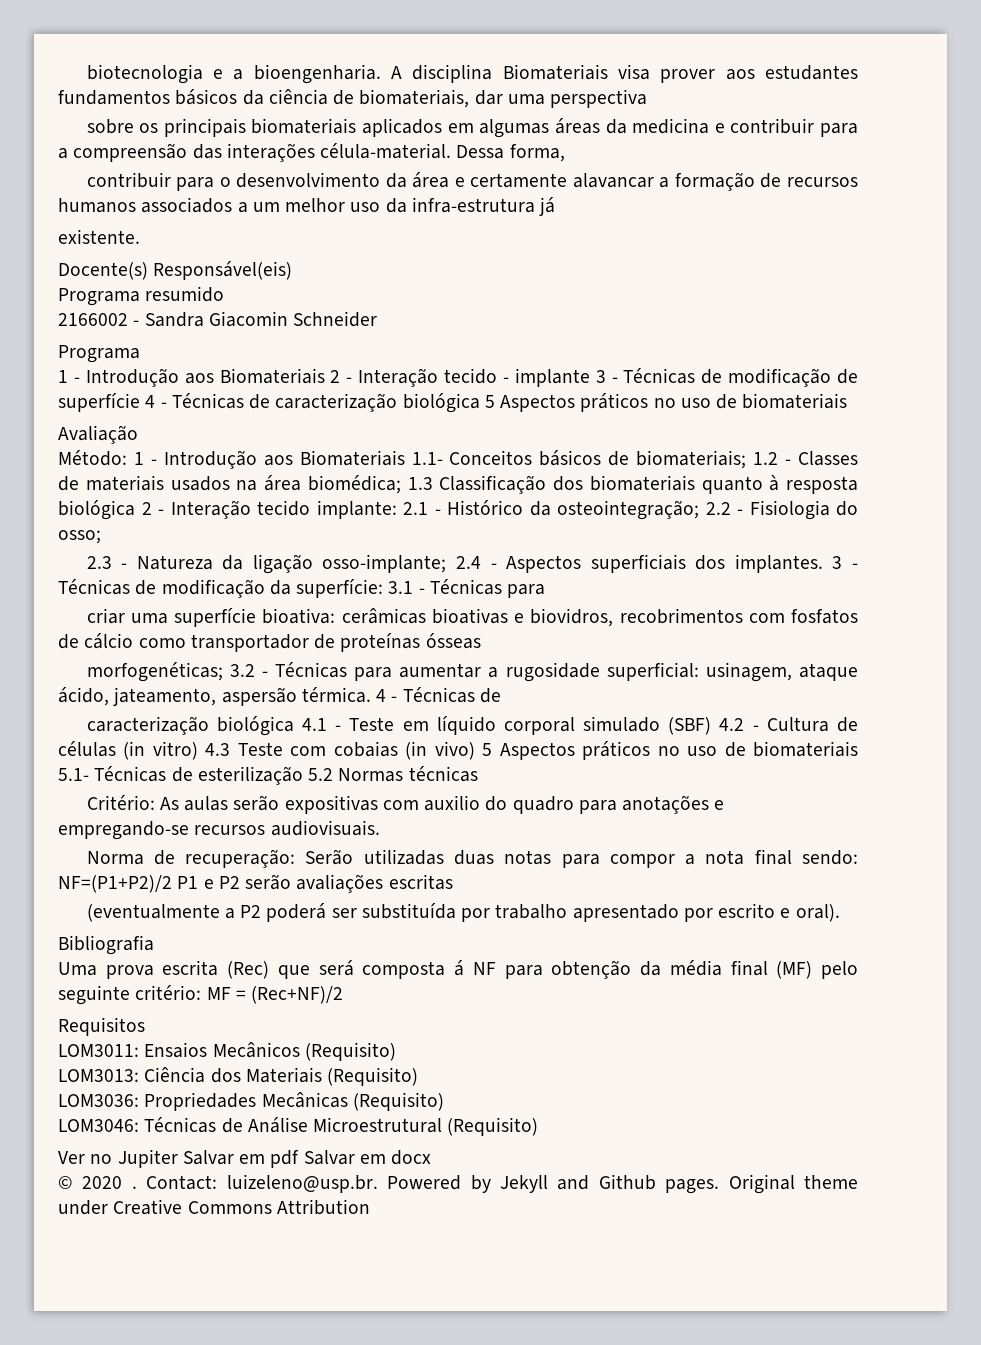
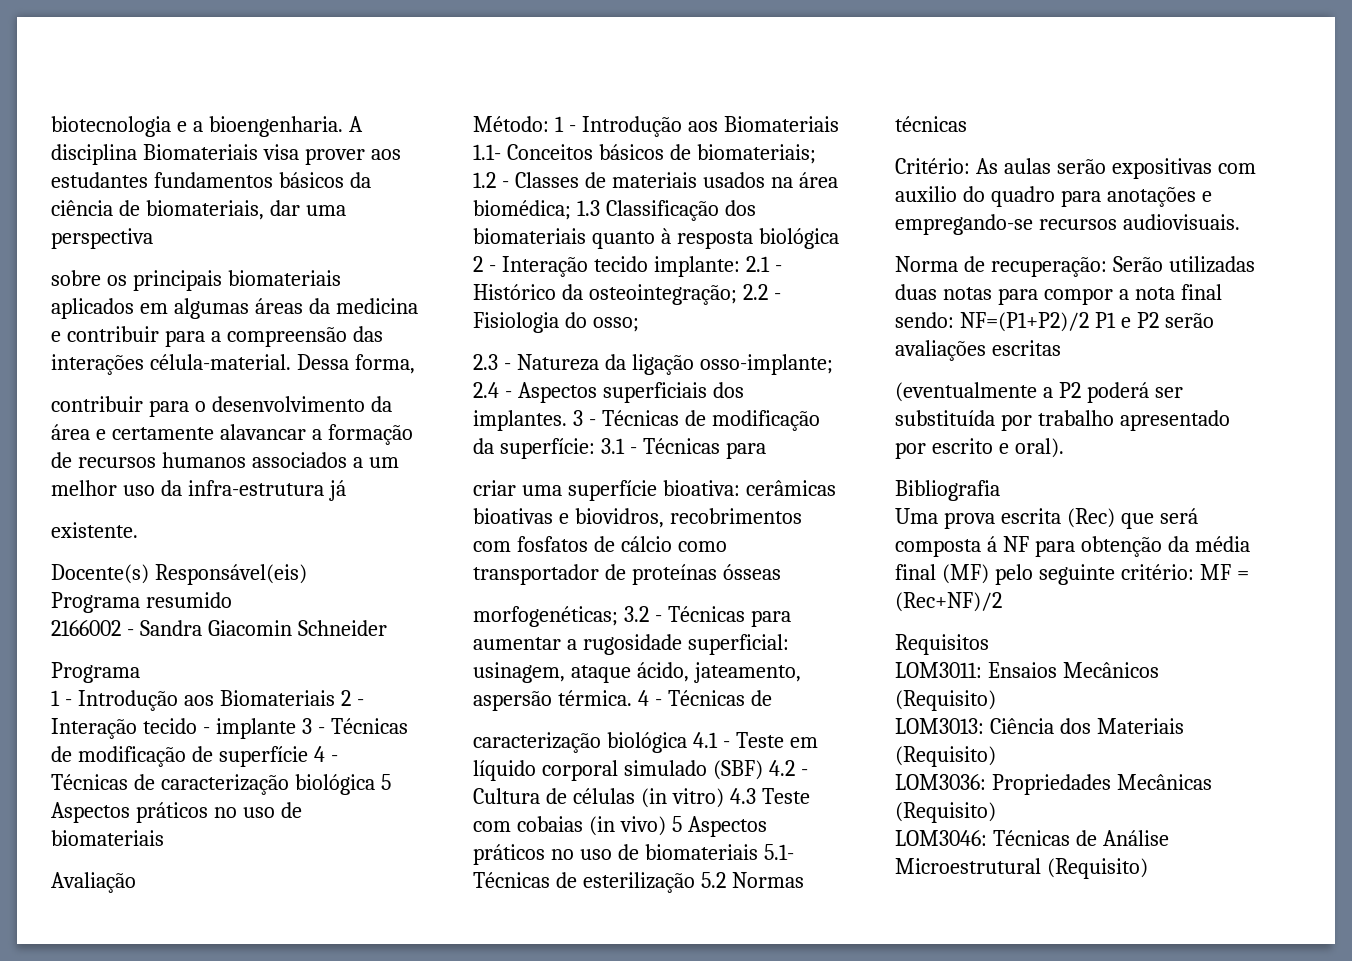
- Ver no Jupiter Salvar em pdf Salvar em docx
- © 2020 . Contact: luizeleno@usp.br. Powered by Jekyll and Github pages. Original theme under Creative Commons Attribution

